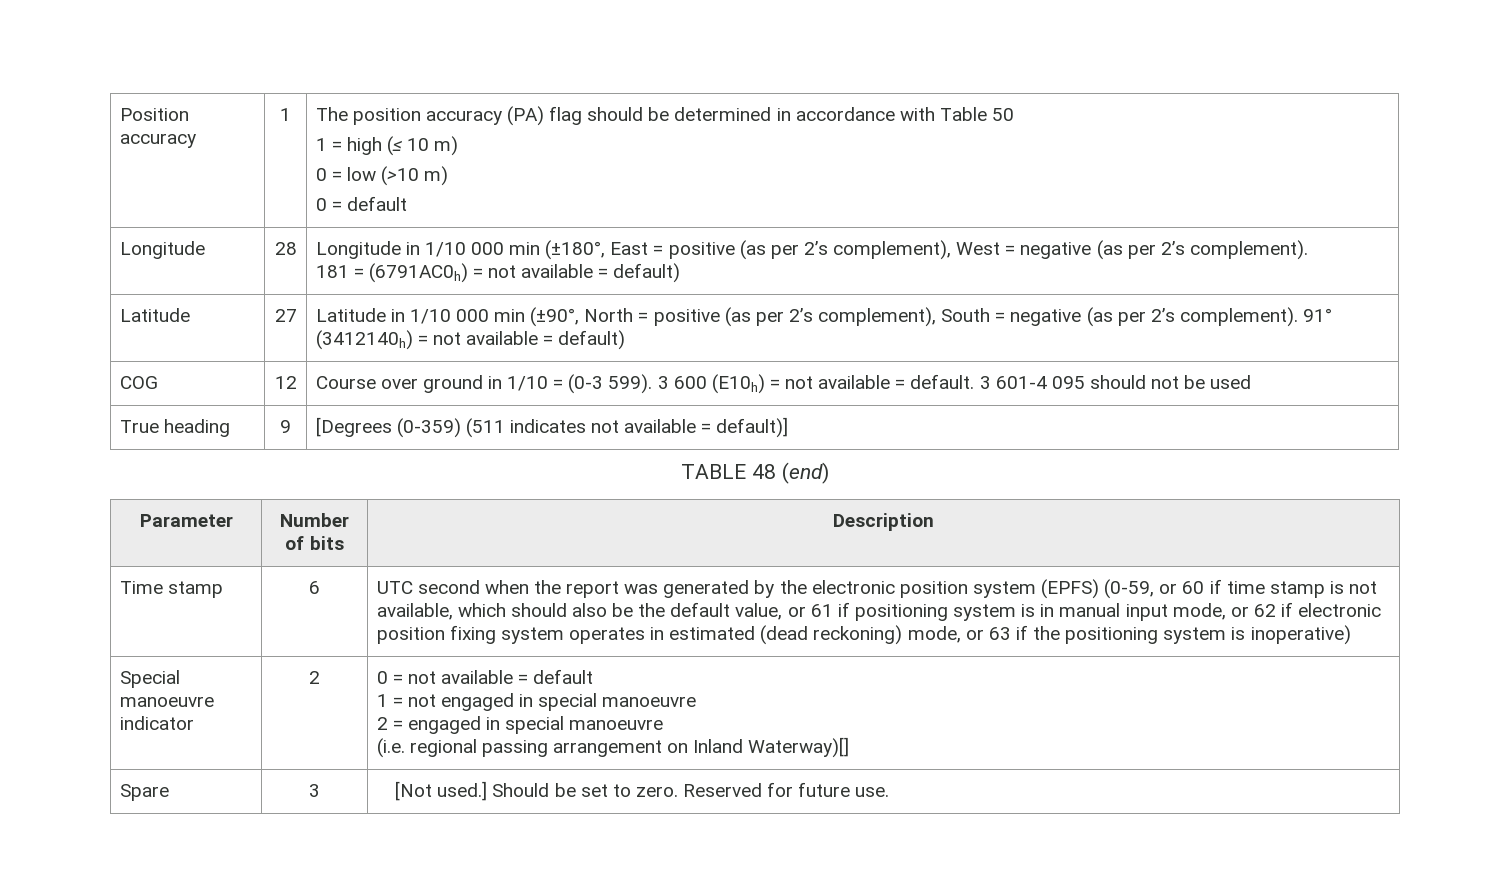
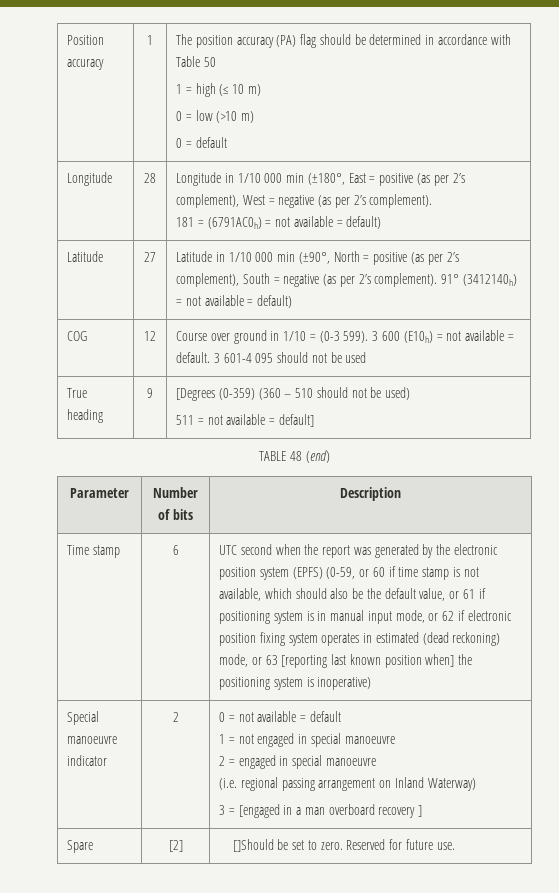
- True heading | 9 | [Degrees (0-359) (511 indicates not available = default)]
+ True heading | 9 | [Degrees (0-359) (360 – 510 should not be used)
+ 511 = not available = default]
- UTC second when the report was generated by the electronic position system (EPFS) (0-59, or 60 if time stamp is not available, which should also be the default value, or 61 if positioning system is in manual input mode, or 62 if electronic position fixing system operates in estimated (dead reckoning) mode, or 63 if the positioning system is inoperative)
+ UTC second when the report was generated by the electronic position system (EPFS) (0-59, or 60 if time stamp is not available, which should also be the default value, or 61 if positioning system is in manual input mode, or 62 if electronic position fixing system operates in estimated (dead reckoning) mode, or 63 [reporting last known position when] the positioning system is inoperative)
  Special manoeuvre indicator | 2 | 0 = not available = default
  1 = not engaged in special manoeuvre
  2 = engaged in special manoeuvre
- (i.e. regional passing arrangement on Inland Waterway)[]
- Spare | 3 | [Not used.] Should be set to zero. Reserved for future use.
+ (i.e. regional passing arrangement on Inland Waterway)
+ 3 = [engaged in a man overboard recovery ]
+ Spare | [2] | []Should be set to zero. Reserved for future use.

